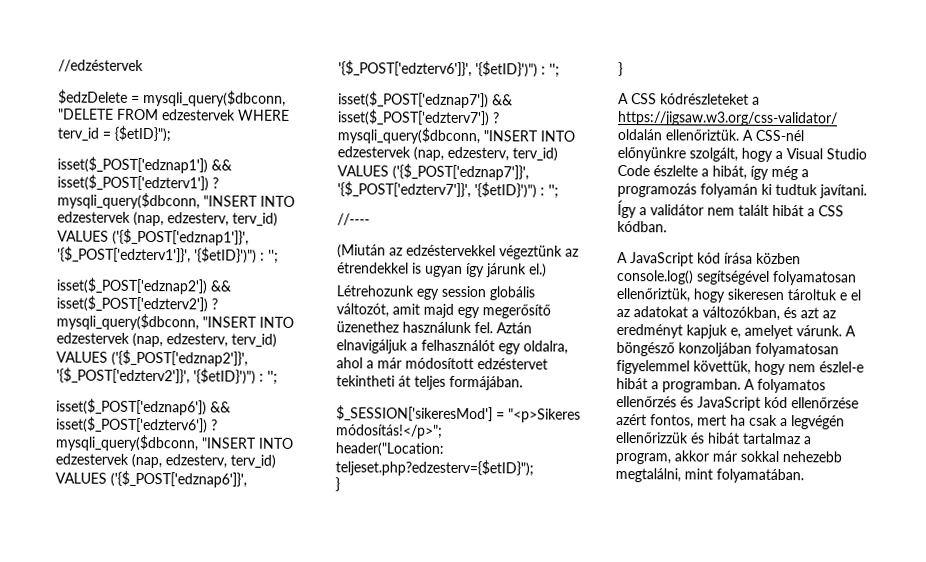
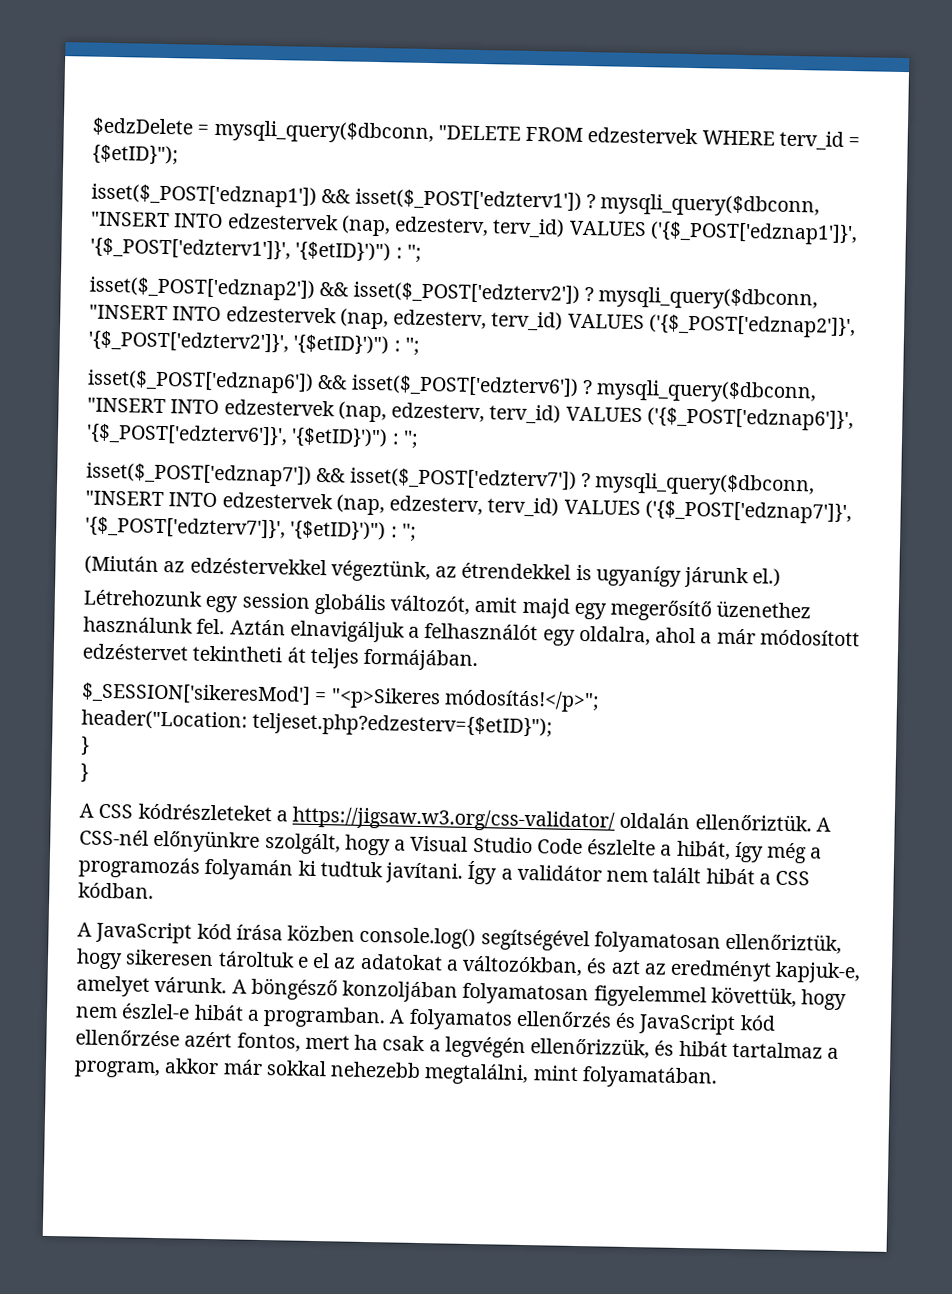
- //edzéstervek
- //----
- (Miután az edzéstervekkel végeztünk az étrendekkel is ugyan így járunk el.)
+ (Miután az edzéstervekkel végeztünk, az étrendekkel is ugyanígy járunk el.)
- A JavaScript kód írása közben console.log() segítségével folyamatosan ellenőriztük, hogy sikeresen tároltuk e el az adatokat a változókban, és azt az eredményt kapjuk e, amelyet várunk.
+ A JavaScript kód írása közben console.log() segítségével folyamatosan ellenőriztük, hogy sikeresen tároltuk e el az adatokat a változókban, és azt az eredményt kapjuk-e, amelyet várunk.
- A folyamatos ellenőrzés és JavaScript kód ellenőrzése azért fontos, mert ha csak a legvégén ellenőrizzük és hibát tartalmaz a program, akkor már sokkal nehezebb megtalálni, mint folyamatában.
+ A folyamatos ellenőrzés és JavaScript kód ellenőrzése azért fontos, mert ha csak a legvégén ellenőrizzük, és hibát tartalmaz a program, akkor már sokkal nehezebb megtalálni, mint folyamatában.

